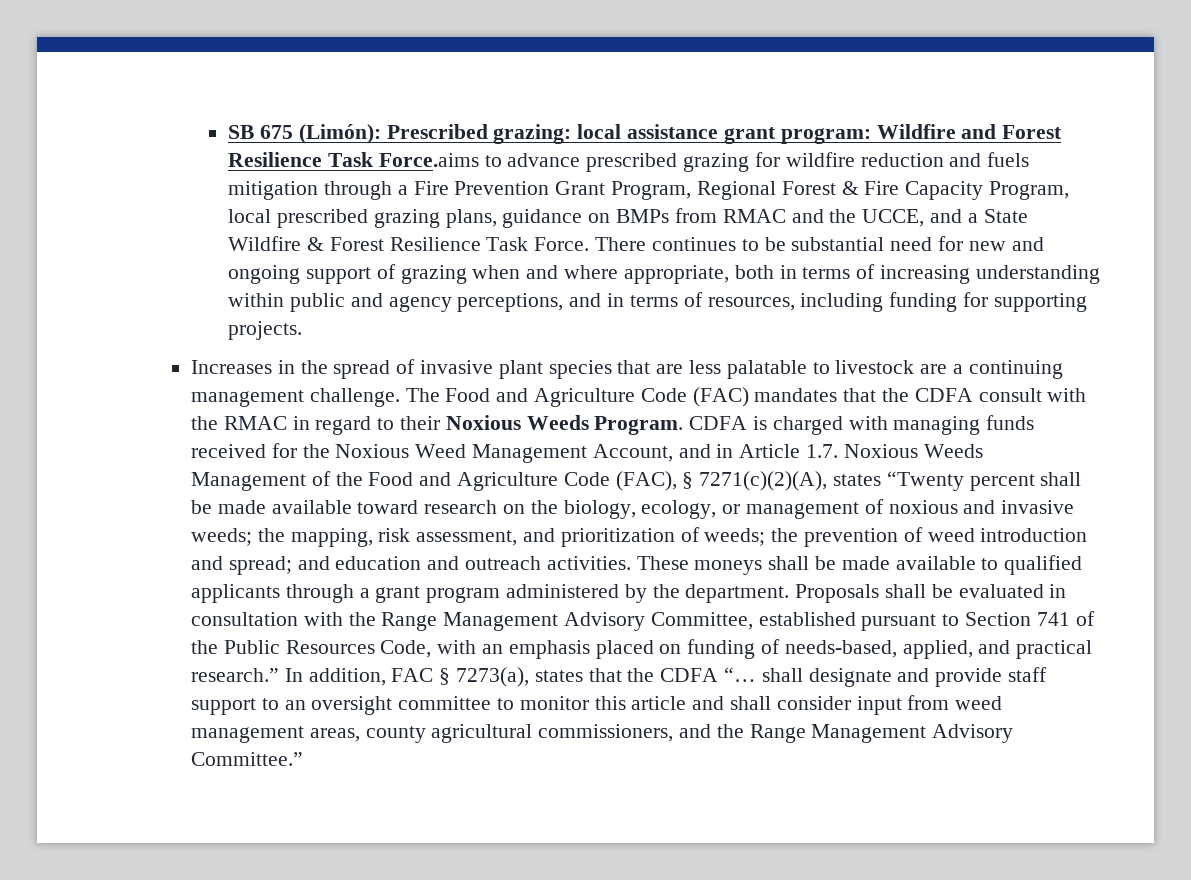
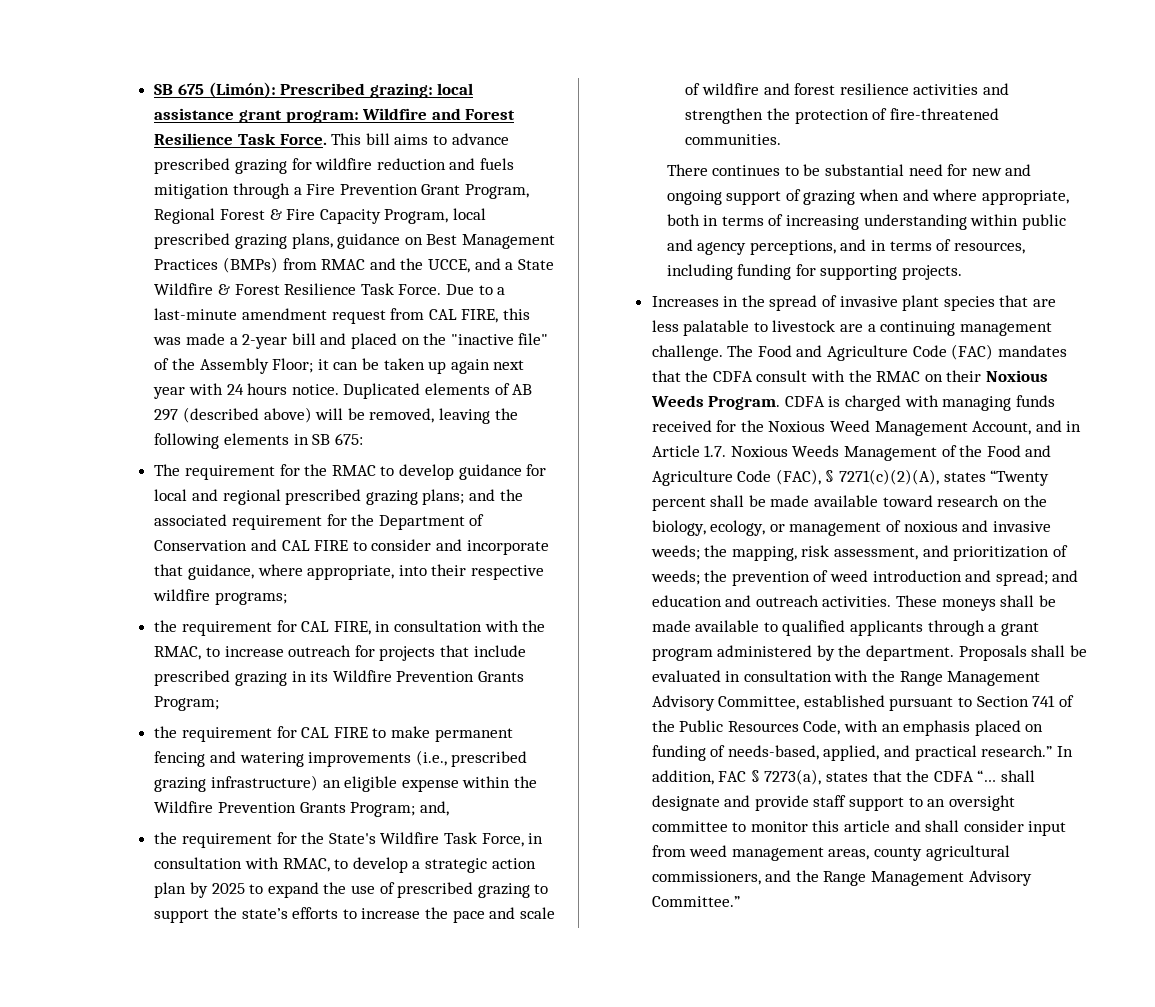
- SB 675 (Limón): Prescribed grazing: local assistance grant program: Wildfire and Forest Resilience Task Force.aims to advance prescribed grazing for wildfire reduction and fuels mitigation through a Fire Prevention Grant Program, Regional Forest & Fire Capacity Program, local prescribed grazing plans, guidance on BMPs from RMAC and the UCCE, and a State Wildfire & Forest Resilience Task Force. There continues to be substantial need for new and ongoing support of grazing when and where appropriate, both in terms of increasing understanding within public and agency perceptions, and in terms of resources, including funding for supporting projects.
+ SB 675 (Limón): Prescribed grazing: local assistance grant program: Wildfire and Forest Resilience Task Force. This bill aims to advance prescribed grazing for wildfire reduction and fuels mitigation through a Fire Prevention Grant Program, Regional Forest & Fire Capacity Program, local prescribed grazing plans, guidance on Best Management Practices (BMPs) from RMAC and the UCCE, and a State Wildfire & Forest Resilience Task Force. Due to a last-minute amendment request from CAL FIRE, this was made a 2-year bill and placed on the "inactive file" of the Assembly Floor; it can be taken up again next year with 24 hours notice. Duplicated elements of AB 297 (described above) will be removed, leaving the following elements in SB 675:
+ The requirement for the RMAC to develop guidance for local and regional prescribed grazing plans; and the associated requirement for the Department of Conservation and CAL FIRE to consider and incorporate that guidance, where appropriate, into their respective wildfire programs;
+ the requirement for CAL FIRE, in consultation with the RMAC, to increase outreach for projects that include prescribed grazing in its Wildfire Prevention Grants Program;
+ the requirement for CAL FIRE to make permanent fencing and watering improvements (i.e., prescribed grazing infrastructure) an eligible expense within the Wildfire Prevention Grants Program; and,
+ the requirement for the State's Wildfire Task Force, in consultation with RMAC, to develop a strategic action plan by 2025 to expand the use of prescribed grazing to support the state’s efforts to increase the pace and scale of wildfire and forest resilience activities and strengthen the protection of fire-threatened communities.
+ There continues to be substantial need for new and ongoing support of grazing when and where appropriate, both in terms of increasing understanding within public and agency perceptions, and in terms of resources, including funding for supporting projects.
- The Food and Agriculture Code (FAC) mandates that the CDFA consult with the RMAC in regard to their Noxious Weeds Program.
+ The Food and Agriculture Code (FAC) mandates that the CDFA consult with the RMAC on their Noxious Weeds Program.

